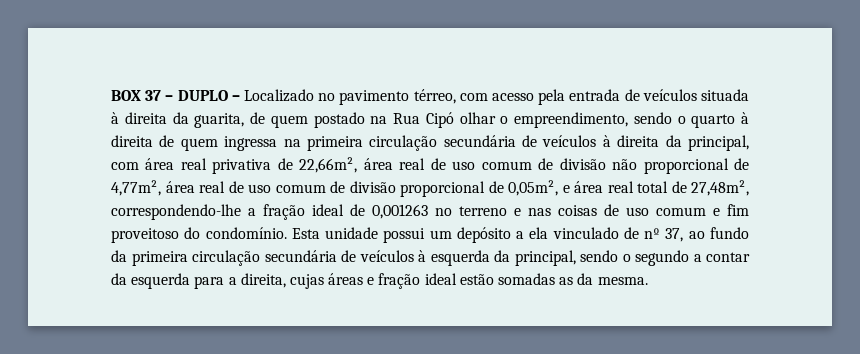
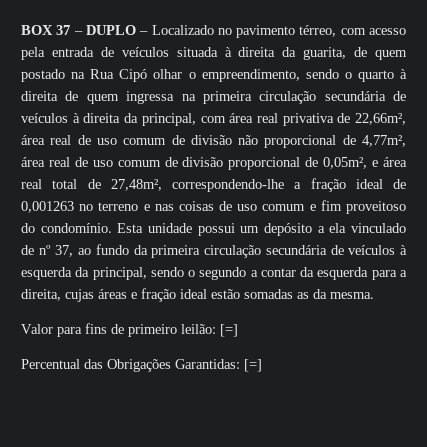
+ Valor para fins de primeiro leilão: [=]
+ Percentual das Obrigações Garantidas: [=]

